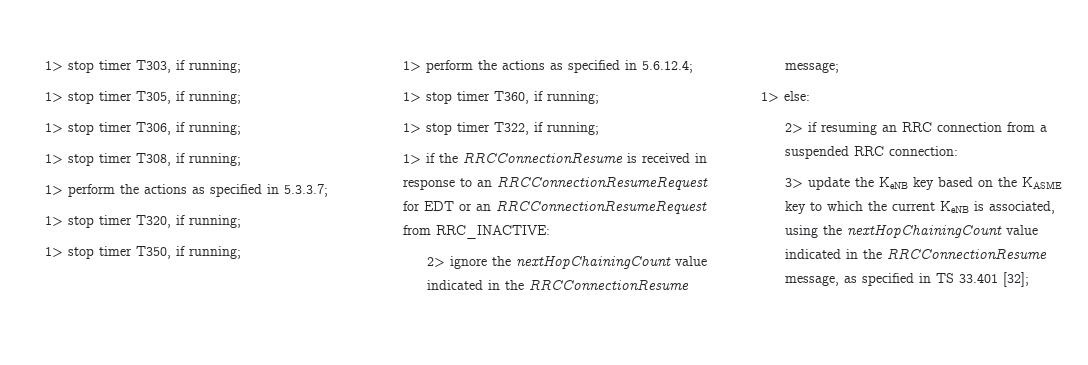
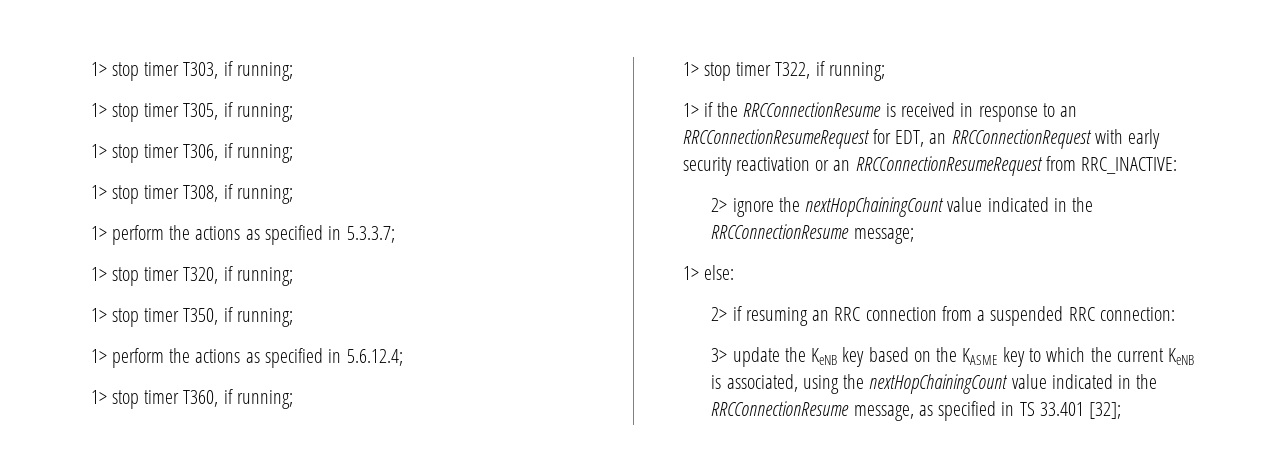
- 1> if the RRCConnectionResume is received in response to an RRCConnectionResumeRequest for EDT or an RRCConnectionResumeRequest from RRC_INACTIVE:
+ 1> if the RRCConnectionResume is received in response to an RRCConnectionResumeRequest for EDT, an RRCConnectionRequest with early security reactivation or an RRCConnectionResumeRequest from RRC_INACTIVE:

